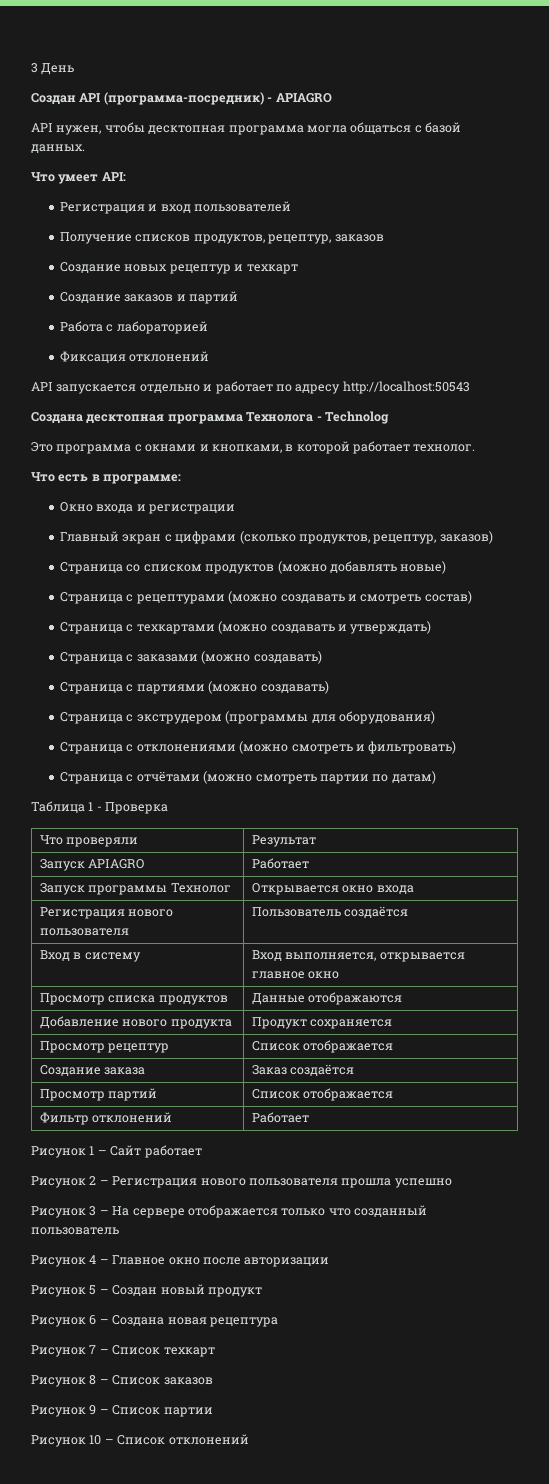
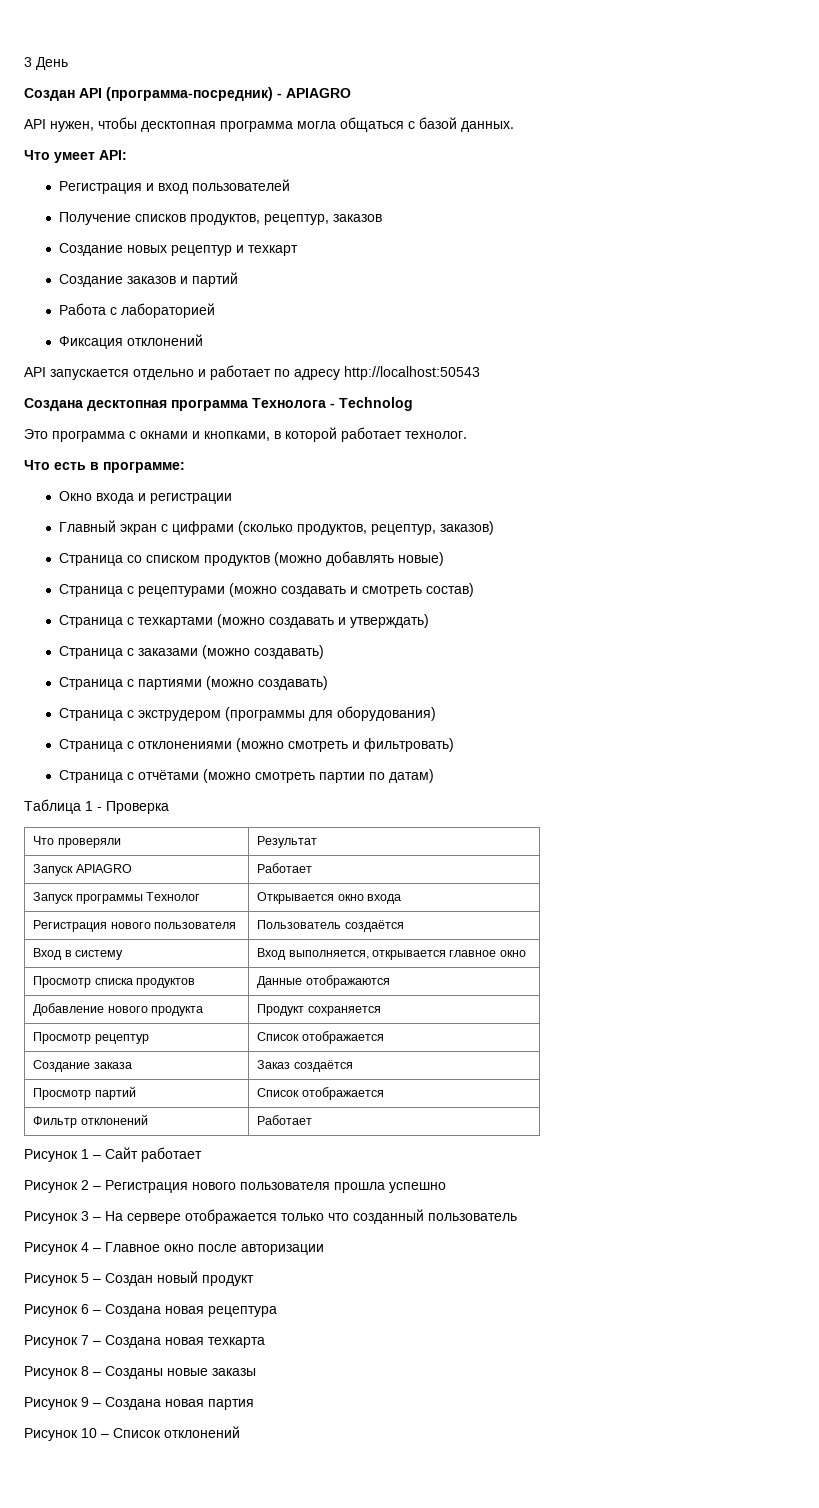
- Рисунок 7 – Список техкарт
+ Рисунок 7 – Создана новая техкарта
- Рисунок 8 – Список заказов
+ Рисунок 8 – Созданы новые заказы
- Рисунок 9 – Список партии
+ Рисунок 9 – Создана новая партия

